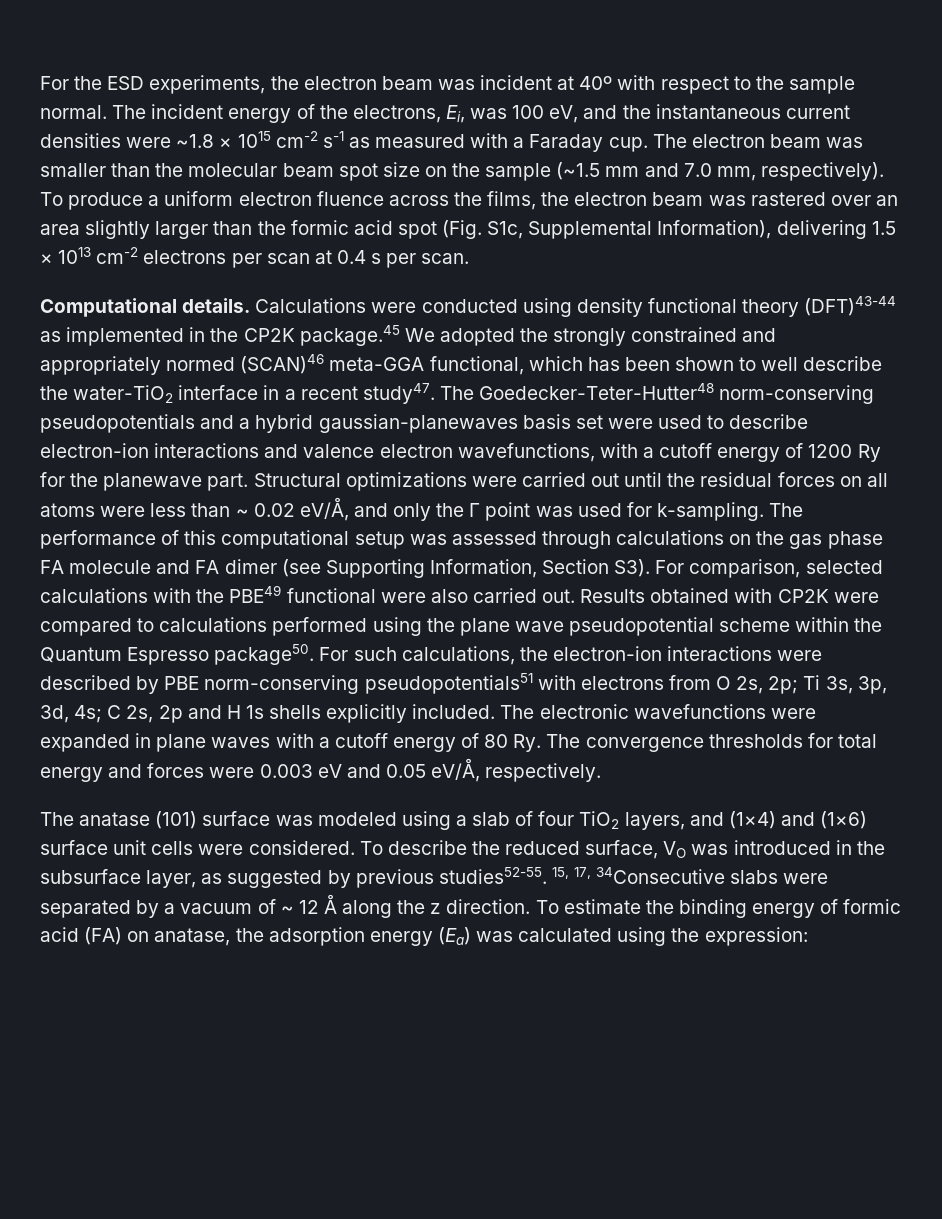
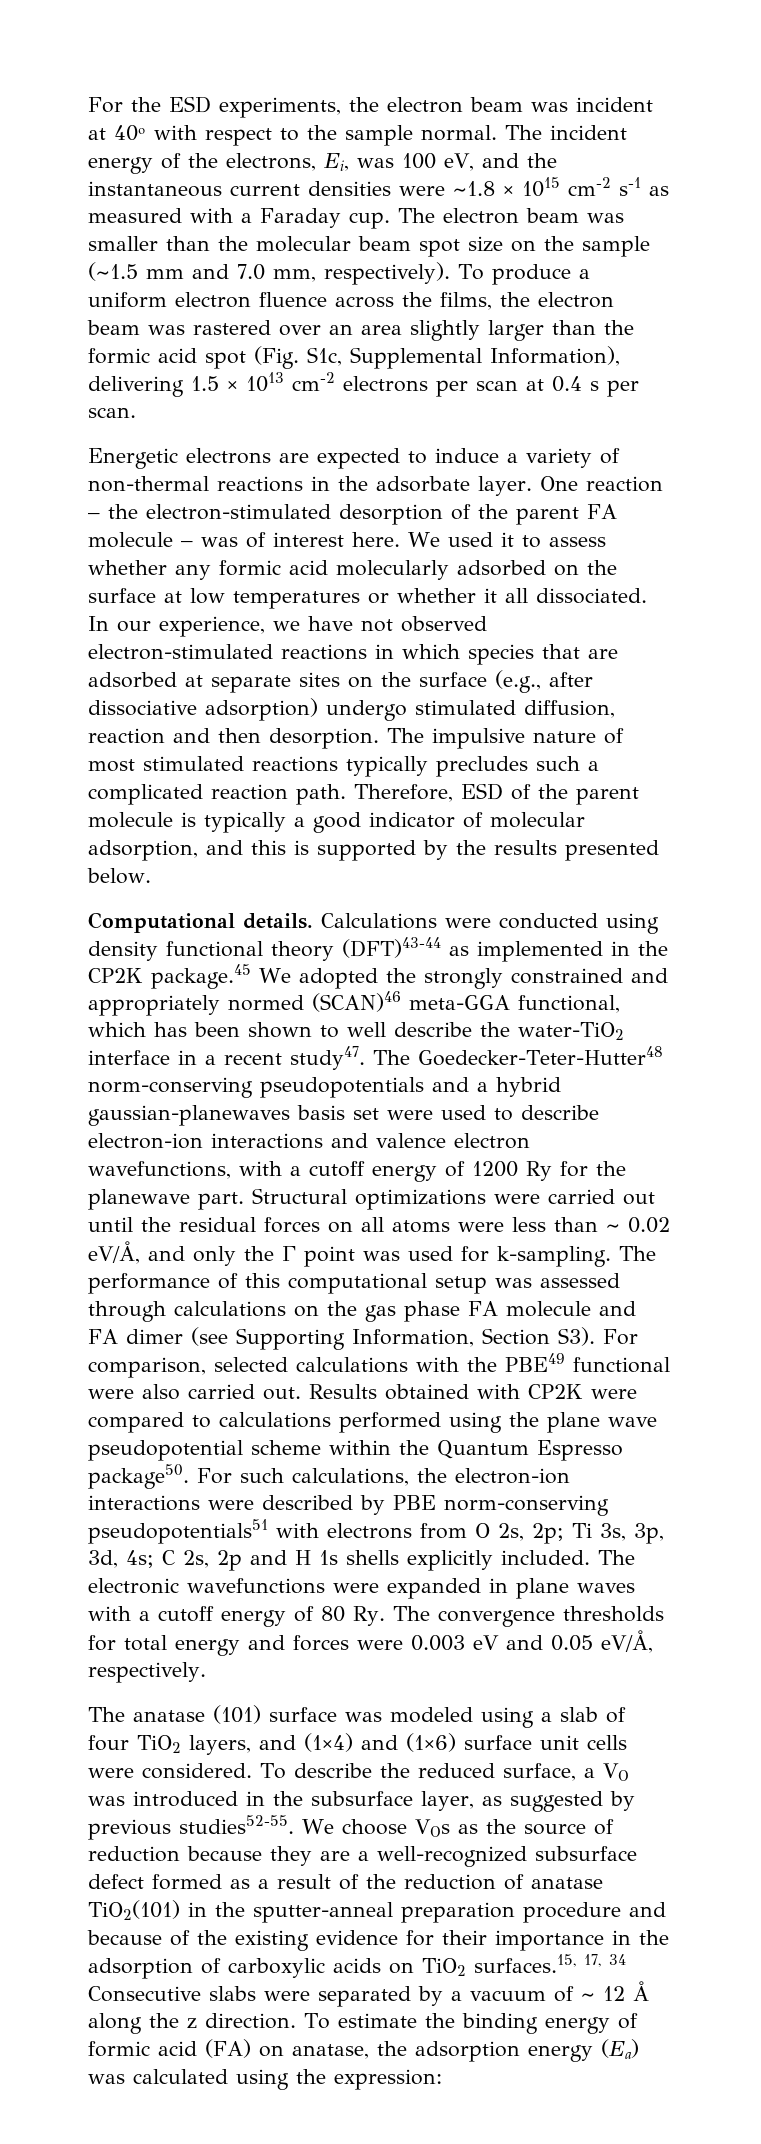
+ Energetic electrons are expected to induce a variety of non-thermal reactions in the adsorbate layer. One reaction – the electron-stimulated desorption of the parent FA molecule – was of interest here. We used it to assess whether any formic acid molecularly adsorbed on the surface at low temperatures or whether it all dissociated. In our experience, we have not observed electron-stimulated reactions in which species that are adsorbed at separate sites on the surface (e.g., after dissociative adsorption) undergo stimulated diffusion, reaction and then desorption. The impulsive nature of most stimulated reactions typically precludes such a complicated reaction path. Therefore, ESD of the parent molecule is typically a good indicator of molecular adsorption, and this is supported by the results presented below.
- To describe the reduced surface, VO was introduced in the subsurface layer, as suggested by previous studies52-55.
+ To describe the reduced surface, a VO was introduced in the subsurface layer, as suggested by previous studies52-55.
- 15, 17, 34Consecutive slabs were separated by a vacuum of ~ 12 Å along the z direction.
+ We choose VOs as the source of reduction because they are a well-recognized subsurface defect formed as a result of the reduction of anatase TiO2(101) in the sputter-anneal preparation procedure and because of the existing evidence for their importance in the adsorption of carboxylic acids on TiO2 surfaces.15, 17, 34 Consecutive slabs were separated by a vacuum of ~ 12 Å along the z direction.

